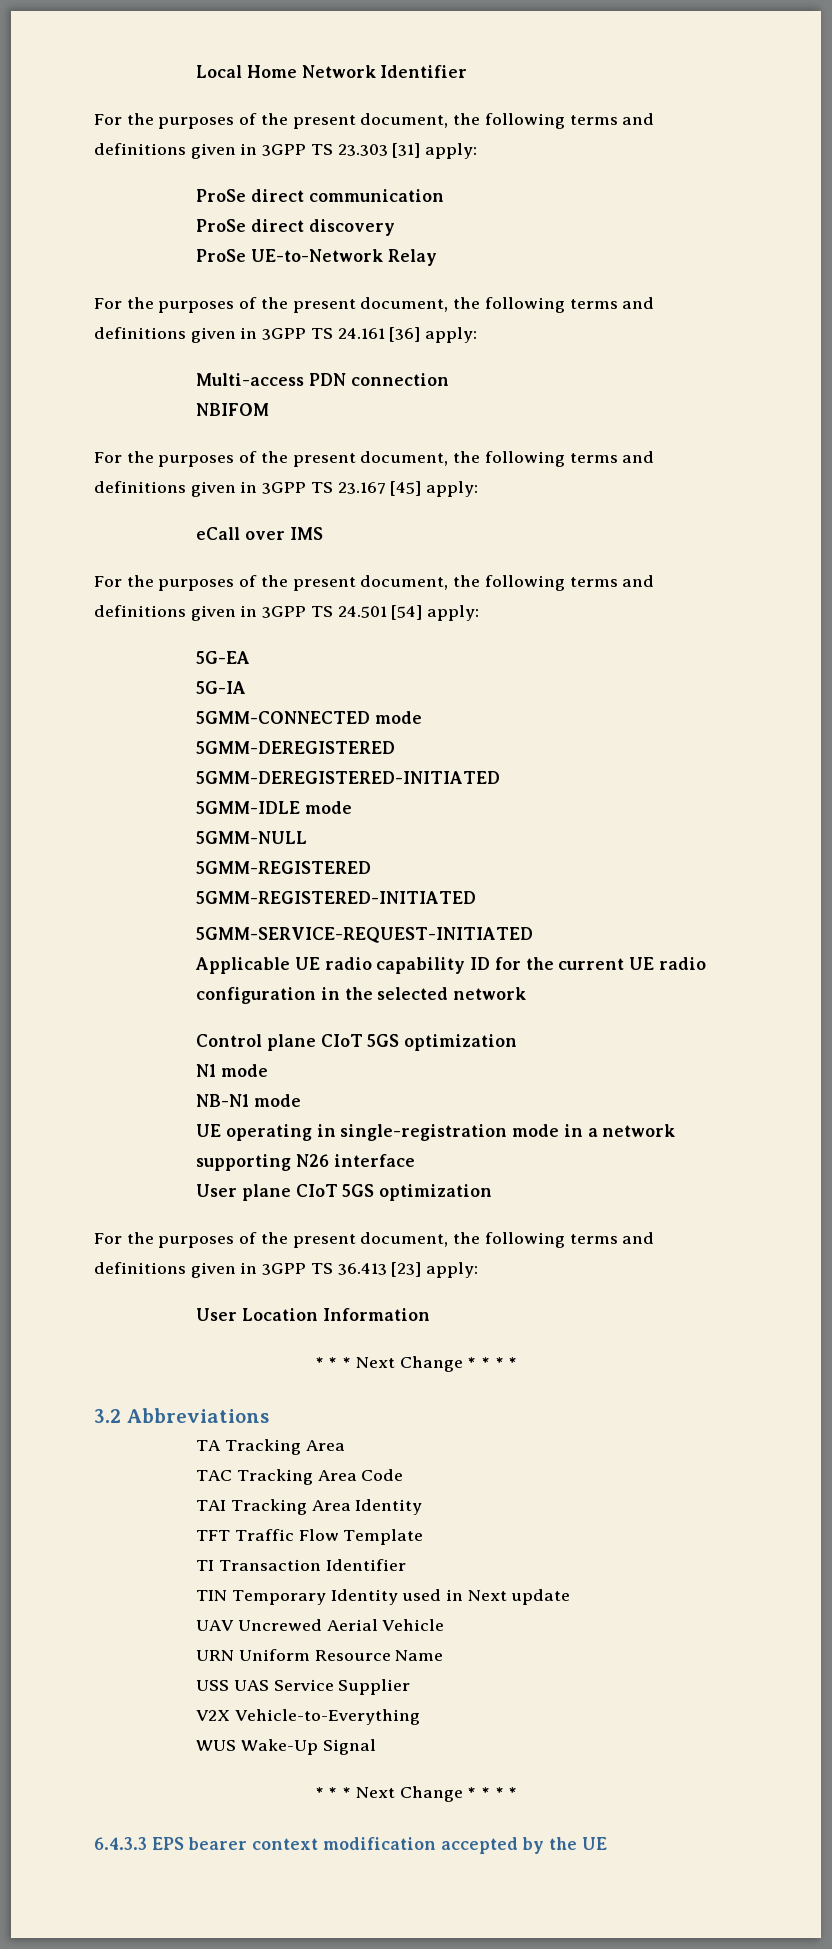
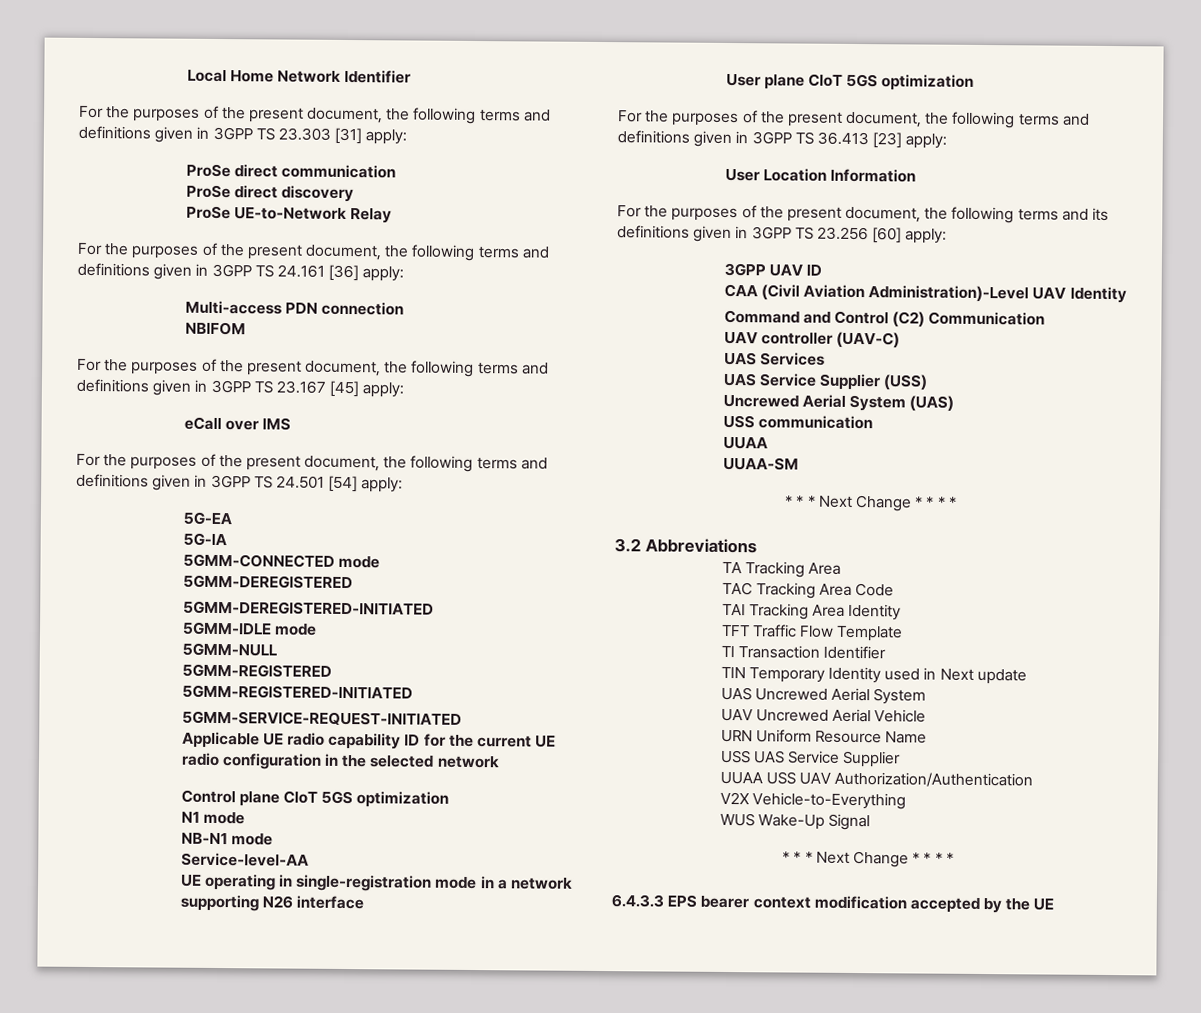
+ Service-level-AA
+ For the purposes of the present document, the following terms and its definitions given in 3GPP TS 23.256 [60] apply:
+ 3GPP UAV ID
+ CAA (Civil Aviation Administration)-Level UAV Identity
+ Command and Control (C2) Communication
+ UAV controller (UAV-C)
+ UAS Services
+ UAS Service Supplier (USS)
+ Uncrewed Aerial System (UAS)
+ USS communication
+ UUAA
+ UUAA-SM
+ UAS Uncrewed Aerial System
+ UUAA USS UAV Authorization/Authentication

